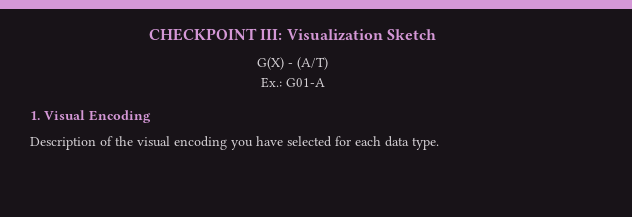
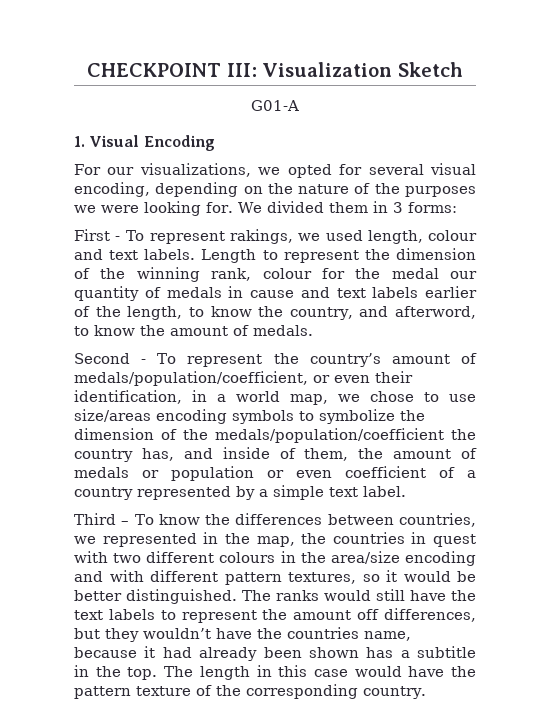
- G(X) - (A/T)
- Ex.: G01-A
+ G01-A
- Description of the visual encoding you have selected for each data type.
+ For our visualizations, we opted for several visual encoding, depending on the nature of the purposes we were looking for. We divided them in 3 forms:
+ First - To represent rakings, we used length, colour and text labels. Length to represent the dimension of the winning rank, colour for the medal our quantity of medals in cause and text labels earlier of the length, to know the country, and afterword, to know the amount of medals.
+ Second - To represent the country’s amount of medals/population/coefficient, or even their identification, in a world map, we chose to use size/areas encoding symbols to symbolize the dimension of the medals/population/coefficient the country has, and inside of them, the amount of medals or population or even coefficient of a country represented by a simple text label.
+ Third – To know the differences between countries, we represented in the map, the countries in quest with two different colours in the area/size encoding and with different pattern textures, so it would be better distinguished. The ranks would still have the text labels to represent the amount off differences, but they wouldn’t have the countries name, because it had already been shown has a subtitle in the top. The length in this case would have the pattern texture of the corresponding country.

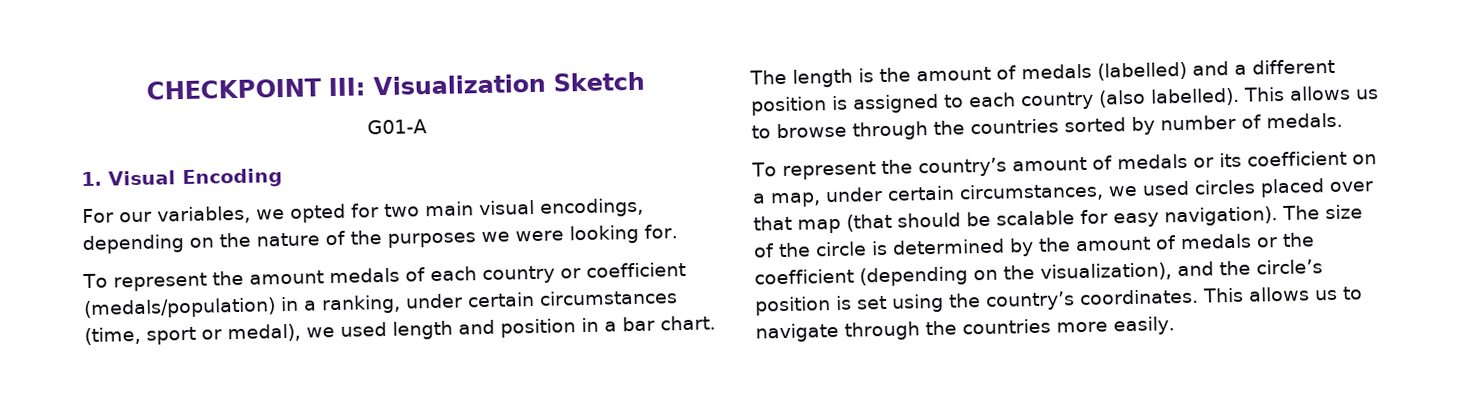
- For our visualizations, we opted for several visual encoding, depending on the nature of the purposes we were looking for. We divided them in 3 forms:
- First - To represent rakings, we used length, colour and text labels. Length to represent the dimension of the winning rank, colour for the medal our quantity of medals in cause and text labels earlier of the length, to know the country, and afterword, to know the amount of medals.
+ For our variables, we opted for two main visual encodings, depending on the nature of the purposes we were looking for.
+ To represent the amount medals of each country or coefficient (medals/population) in a ranking, under certain circumstances (time, sport or medal), we used length and position in a bar chart. The length is the amount of medals (labelled) and a different position is assigned to each country (also labelled). This allows us to browse through the countries sorted by number of medals.
- Second - To represent the country’s amount of medals/population/coefficient, or even their identification, in a world map, we chose to use size/areas encoding symbols to symbolize the dimension of the medals/population/coefficient the country has, and inside of them, the amount of medals or population or even coefficient of a country represented by a simple text label.
- Third – To know the differences between countries, we represented in the map, the countries in quest with two different colours in the area/size encoding and with different pattern textures, so it would be better distinguished. The ranks would still have the text labels to represent the amount off differences, but they wouldn’t have the countries name, because it had already been shown has a subtitle in the top. The length in this case would have the pattern texture of the corresponding country.
+ To represent the country’s amount of medals or its coefficient on a map, under certain circumstances, we used circles placed over that map (that should be scalable for easy navigation). The size of the circle is determined by the amount of medals or the coefficient (depending on the visualization), and the circle’s position is set using the country’s coordinates. This allows us to navigate through the countries more easily.

